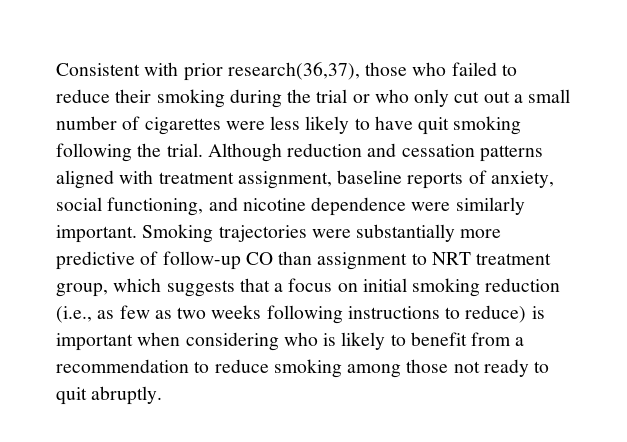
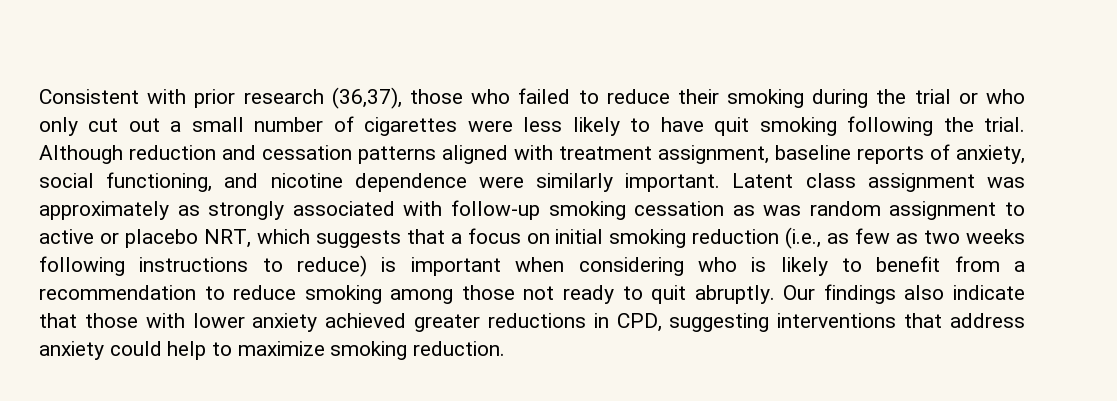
- Consistent with prior research(36,37), those who failed to reduce their smoking during the trial or who only cut out a small number of cigarettes were less likely to have quit smoking following the trial.
+ Consistent with prior research (36,37), those who failed to reduce their smoking during the trial or who only cut out a small number of cigarettes were less likely to have quit smoking following the trial.
- Smoking trajectories were substantially more predictive of follow-up CO than assignment to NRT treatment group, which suggests that a focus on initial smoking reduction (i.e., as few as two weeks following instructions to reduce) is important when considering who is likely to benefit from a recommendation to reduce smoking among those not ready to quit abruptly.
+ Latent class assignment was approximately as strongly associated with follow-up smoking cessation as was random assignment to active or placebo NRT, which suggests that a focus on initial smoking reduction (i.e., as few as two weeks following instructions to reduce) is important when considering who is likely to benefit from a recommendation to reduce smoking among those not ready to quit abruptly.
+ Our findings also indicate that those with lower anxiety achieved greater reductions in CPD, suggesting interventions that address anxiety could help to maximize smoking reduction.

